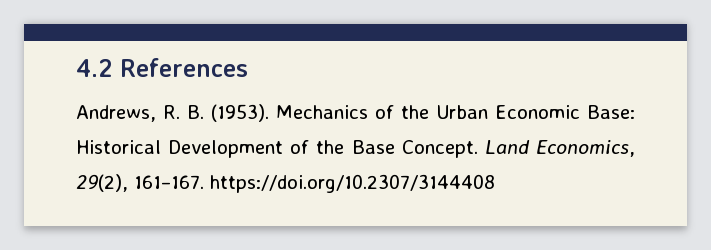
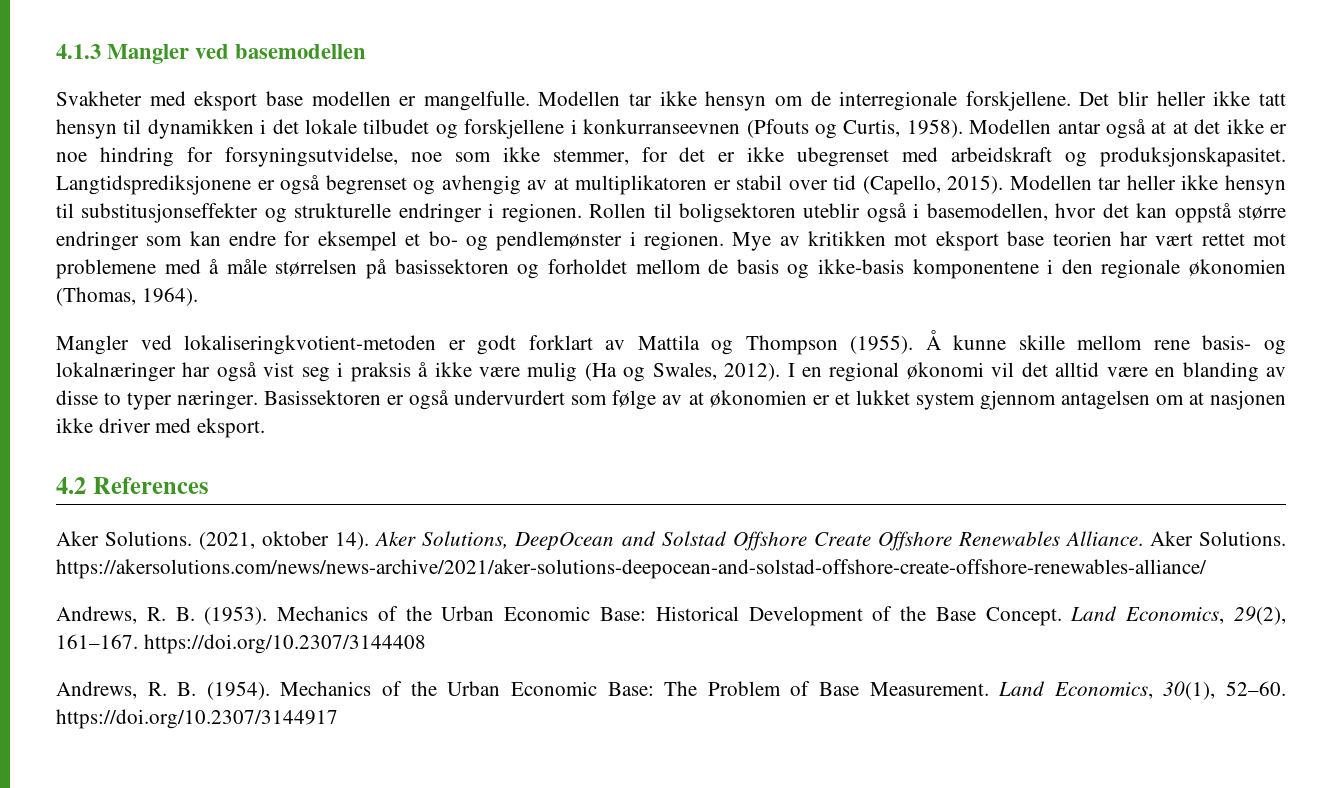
+ 4.1.3 Mangler ved basemodellen
+ Svakheter med eksport base modellen er mangelfulle. Modellen tar ikke hensyn om de interregionale forskjellene. Det blir heller ikke tatt hensyn til dynamikken i det lokale tilbudet og forskjellene i konkurranseevnen (Pfouts og Curtis, 1958). Modellen antar også at at det ikke er noe hindring for forsyningsutvidelse, noe som ikke stemmer, for det er ikke ubegrenset med arbeidskraft og produksjonskapasitet. Langtidsprediksjonene er også begrenset og avhengig av at multiplikatoren er stabil over tid (Capello, 2015). Modellen tar heller ikke hensyn til substitusjonseffekter og strukturelle endringer i regionen. Rollen til boligsektoren uteblir også i basemodellen, hvor det kan oppstå større endringer som kan endre for eksempel et bo- og pendlemønster i regionen. Mye av kritikken mot eksport base teorien har vært rettet mot problemene med å måle størrelsen på basissektoren og forholdet mellom de basis og ikke-basis komponentene i den regionale økonomien (Thomas, 1964).
+ Mangler ved lokaliseringkvotient-metoden er godt forklart av Mattila og Thompson (1955). Å kunne skille mellom rene basis- og lokalnæringer har også vist seg i praksis å ikke være mulig (Ha og Swales, 2012). I en regional økonomi vil det alltid være en blanding av disse to typer næringer. Basissektoren er også undervurdert som følge av at økonomien er et lukket system gjennom antagelsen om at nasjonen ikke driver med eksport.
  4.2 References
+ Aker Solutions. (2021, oktober 14). Aker Solutions, DeepOcean and Solstad Offshore Create Offshore Renewables Alliance. Aker Solutions. https://akersolutions.com/news/news-archive/2021/aker-solutions-deepocean-and-solstad-offshore-create-offshore-renewables-alliance/
+ Andrews, R. B. (1954). Mechanics of the Urban Economic Base: The Problem of Base Measurement. Land Economics, 30(1), 52–60. https://doi.org/10.2307/3144917

